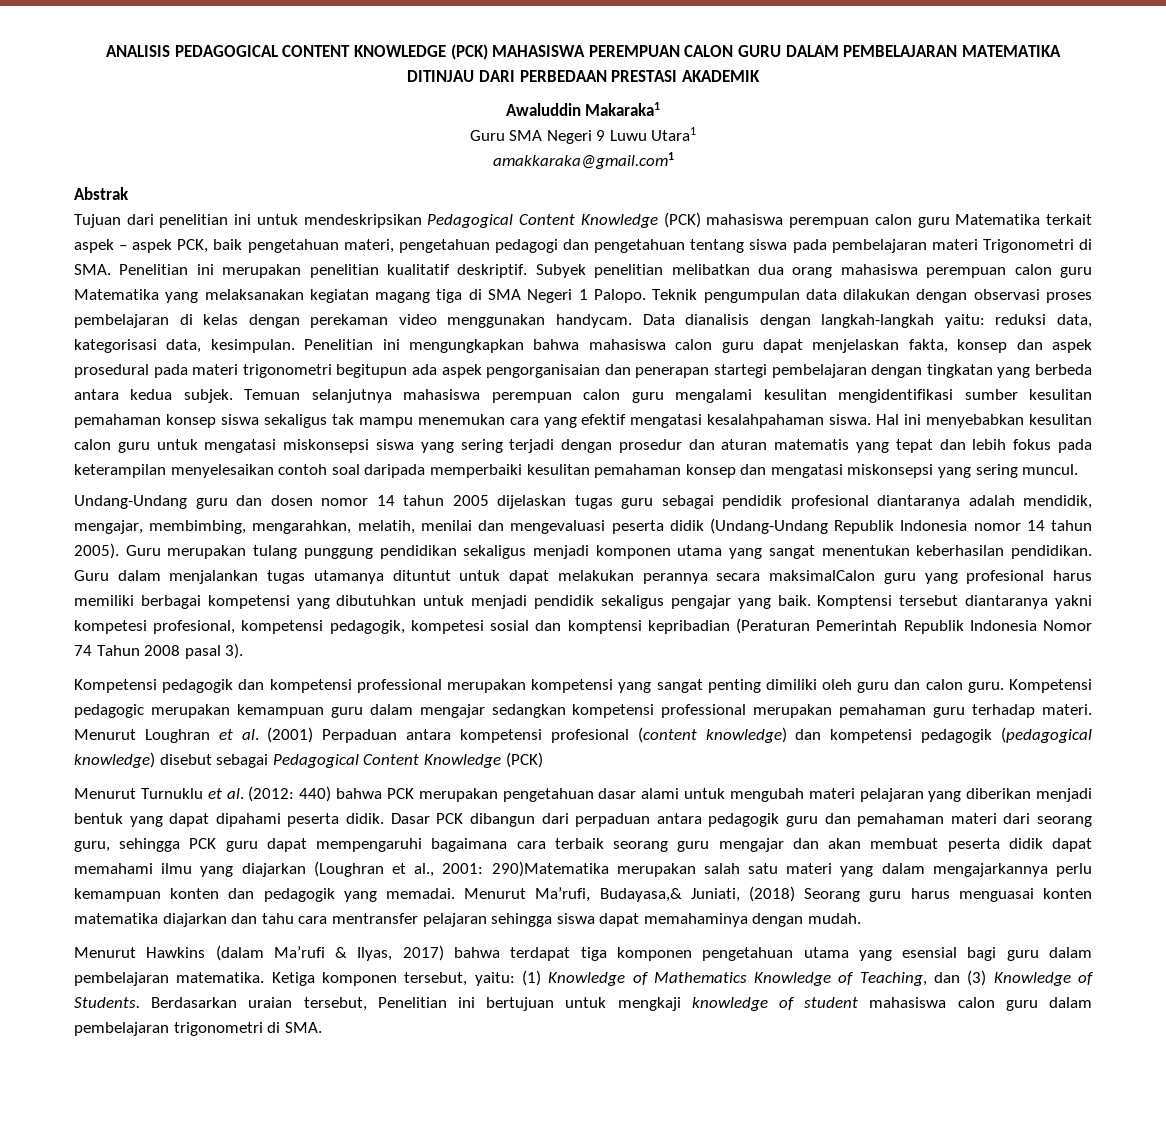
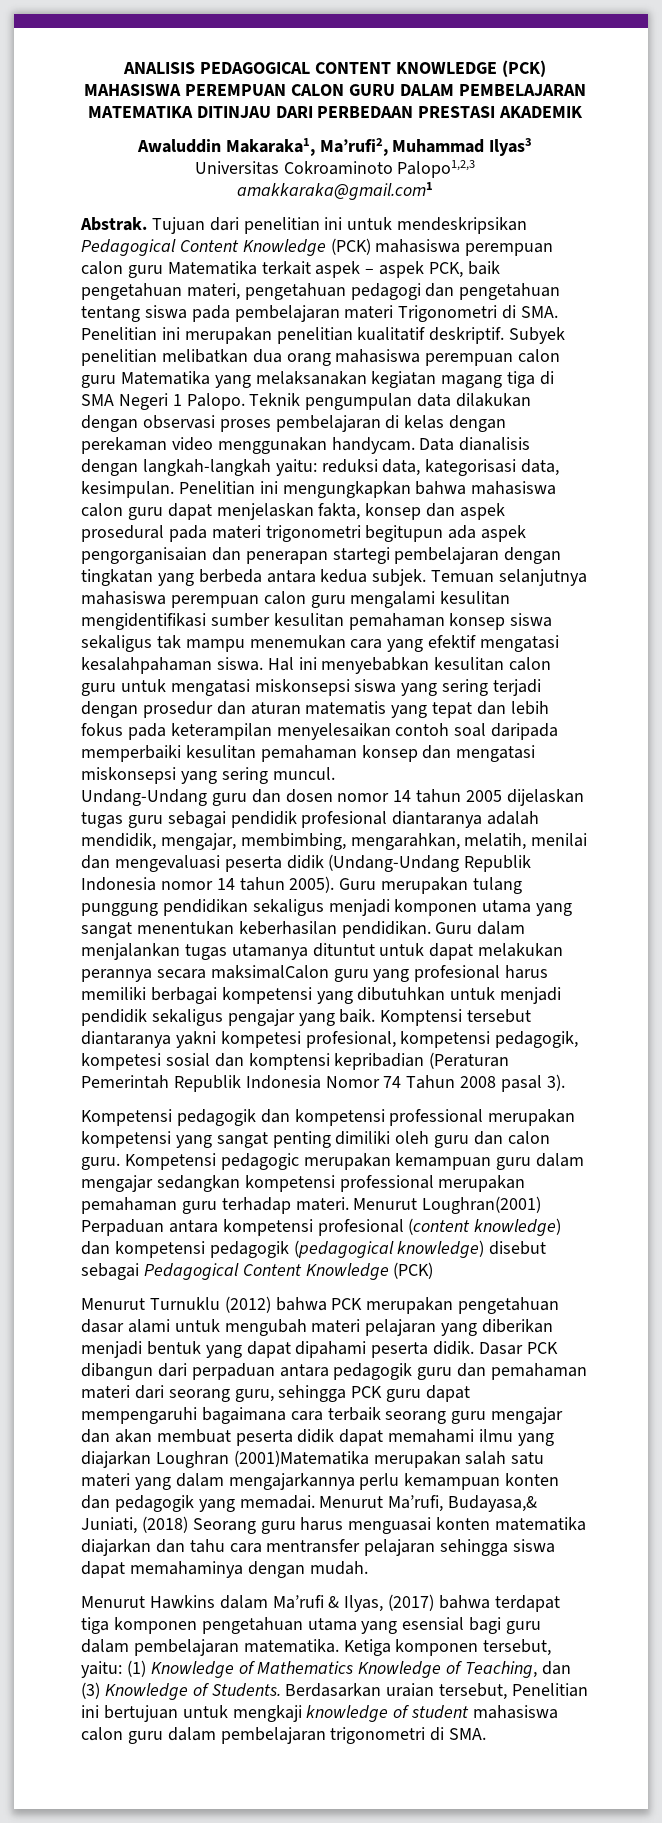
- Awaluddin Makaraka1
- Guru SMA Negeri 9 Luwu Utara1
+ Awaluddin Makaraka1, Ma’rufi2, Muhammad Ilyas3
+ Universitas Cokroaminoto Palopo1,2,3
- Abstrak
- Tujuan dari penelitian ini untuk mendeskripsikan Pedagogical Content Knowledge (PCK) mahasiswa perempuan calon guru Matematika terkait aspek – aspek PCK, baik pengetahuan materi, pengetahuan pedagogi dan pengetahuan tentang siswa pada pembelajaran materi Trigonometri di SMA. Penelitian ini merupakan penelitian kualitatif deskriptif.
+ Abstrak. Tujuan dari penelitian ini untuk mendeskripsikan Pedagogical Content Knowledge (PCK) mahasiswa perempuan calon guru Matematika terkait aspek – aspek PCK, baik pengetahuan materi, pengetahuan pedagogi dan pengetahuan tentang siswa pada pembelajaran materi Trigonometri di SMA. Penelitian ini merupakan penelitian kualitatif deskriptif.
- Menurut Loughran et al. (2001) Perpaduan antara kompetensi profesional (content knowledge) dan kompetensi pedagogik (pedagogical knowledge) disebut sebagai Pedagogical Content Knowledge (PCK)
+ Menurut Loughran(2001) Perpaduan antara kompetensi profesional (content knowledge) dan kompetensi pedagogik (pedagogical knowledge) disebut sebagai Pedagogical Content Knowledge (PCK)
- Menurut Turnuklu et al. (2012: 440) bahwa PCK merupakan pengetahuan dasar alami untuk mengubah materi pelajaran yang diberikan menjadi bentuk yang dapat dipahami peserta didik.
+ Menurut Turnuklu (2012) bahwa PCK merupakan pengetahuan dasar alami untuk mengubah materi pelajaran yang diberikan menjadi bentuk yang dapat dipahami peserta didik.
- Dasar PCK dibangun dari perpaduan antara pedagogik guru dan pemahaman materi dari seorang guru, sehingga PCK guru dapat mempengaruhi bagaimana cara terbaik seorang guru mengajar dan akan membuat peserta didik dapat memahami ilmu yang diajarkan (Loughran et al., 2001: 290)Matematika merupakan salah satu materi yang dalam mengajarkannya perlu kemampuan konten dan pedagogik yang memadai.
+ Dasar PCK dibangun dari perpaduan antara pedagogik guru dan pemahaman materi dari seorang guru, sehingga PCK guru dapat mempengaruhi bagaimana cara terbaik seorang guru mengajar dan akan membuat peserta didik dapat memahami ilmu yang diajarkan Loughran (2001)Matematika merupakan salah satu materi yang dalam mengajarkannya perlu kemampuan konten dan pedagogik yang memadai.
- Menurut Hawkins (dalam Ma’rufi & Ilyas, 2017) bahwa terdapat tiga komponen pengetahuan utama yang esensial bagi guru dalam pembelajaran matematika.
+ Menurut Hawkins dalam Ma’rufi & Ilyas, (2017) bahwa terdapat tiga komponen pengetahuan utama yang esensial bagi guru dalam pembelajaran matematika.

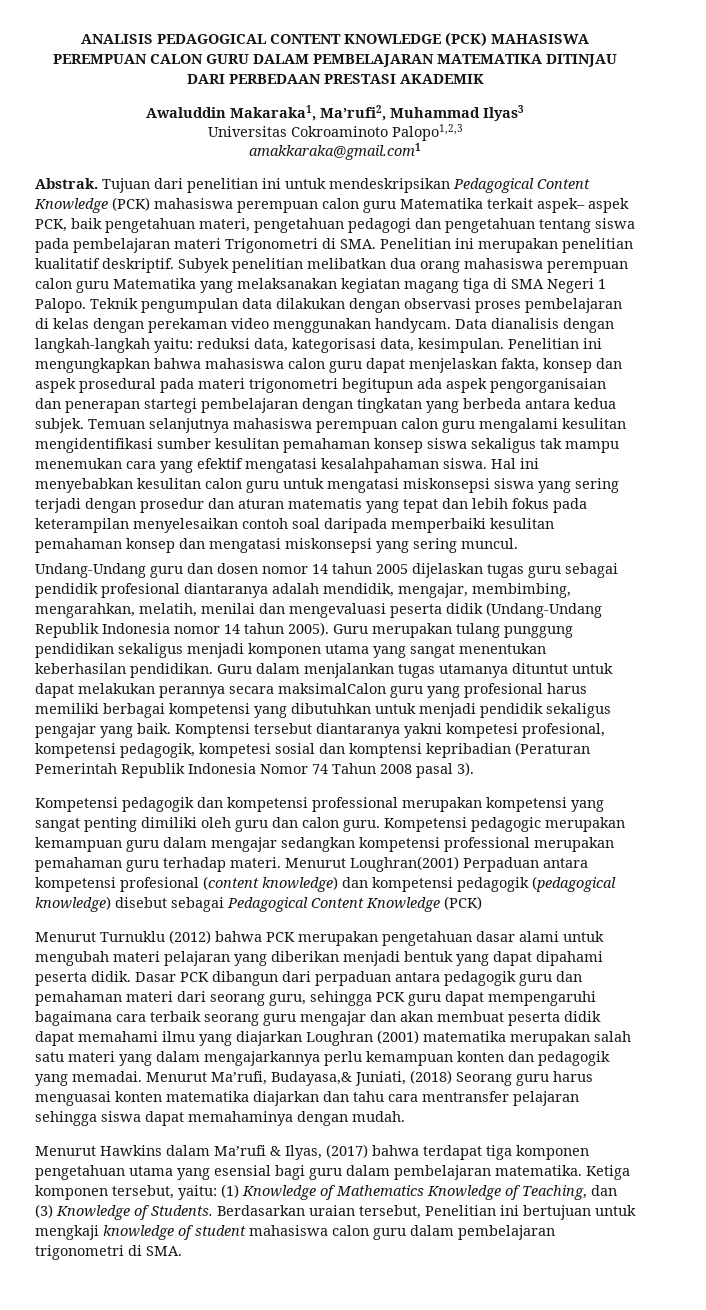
- Tujuan dari penelitian ini untuk mendeskripsikan Pedagogical Content Knowledge (PCK) mahasiswa perempuan calon guru Matematika terkait aspek – aspek PCK, baik pengetahuan materi, pengetahuan pedagogi dan pengetahuan tentang siswa pada pembelajaran materi Trigonometri di SMA. Penelitian ini merupakan penelitian kualitatif deskriptif.
+ Tujuan dari penelitian ini untuk mendeskripsikan Pedagogical Content Knowledge (PCK) mahasiswa perempuan calon guru Matematika terkait aspek– aspek PCK, baik pengetahuan materi, pengetahuan pedagogi dan pengetahuan tentang siswa pada pembelajaran materi Trigonometri di SMA. Penelitian ini merupakan penelitian kualitatif deskriptif.
- Dasar PCK dibangun dari perpaduan antara pedagogik guru dan pemahaman materi dari seorang guru, sehingga PCK guru dapat mempengaruhi bagaimana cara terbaik seorang guru mengajar dan akan membuat peserta didik dapat memahami ilmu yang diajarkan Loughran (2001)Matematika merupakan salah satu materi yang dalam mengajarkannya perlu kemampuan konten dan pedagogik yang memadai.
+ Dasar PCK dibangun dari perpaduan antara pedagogik guru dan pemahaman materi dari seorang guru, sehingga PCK guru dapat mempengaruhi bagaimana cara terbaik seorang guru mengajar dan akan membuat peserta didik dapat memahami ilmu yang diajarkan Loughran (2001) matematika merupakan salah satu materi yang dalam mengajarkannya perlu kemampuan konten dan pedagogik yang memadai.

